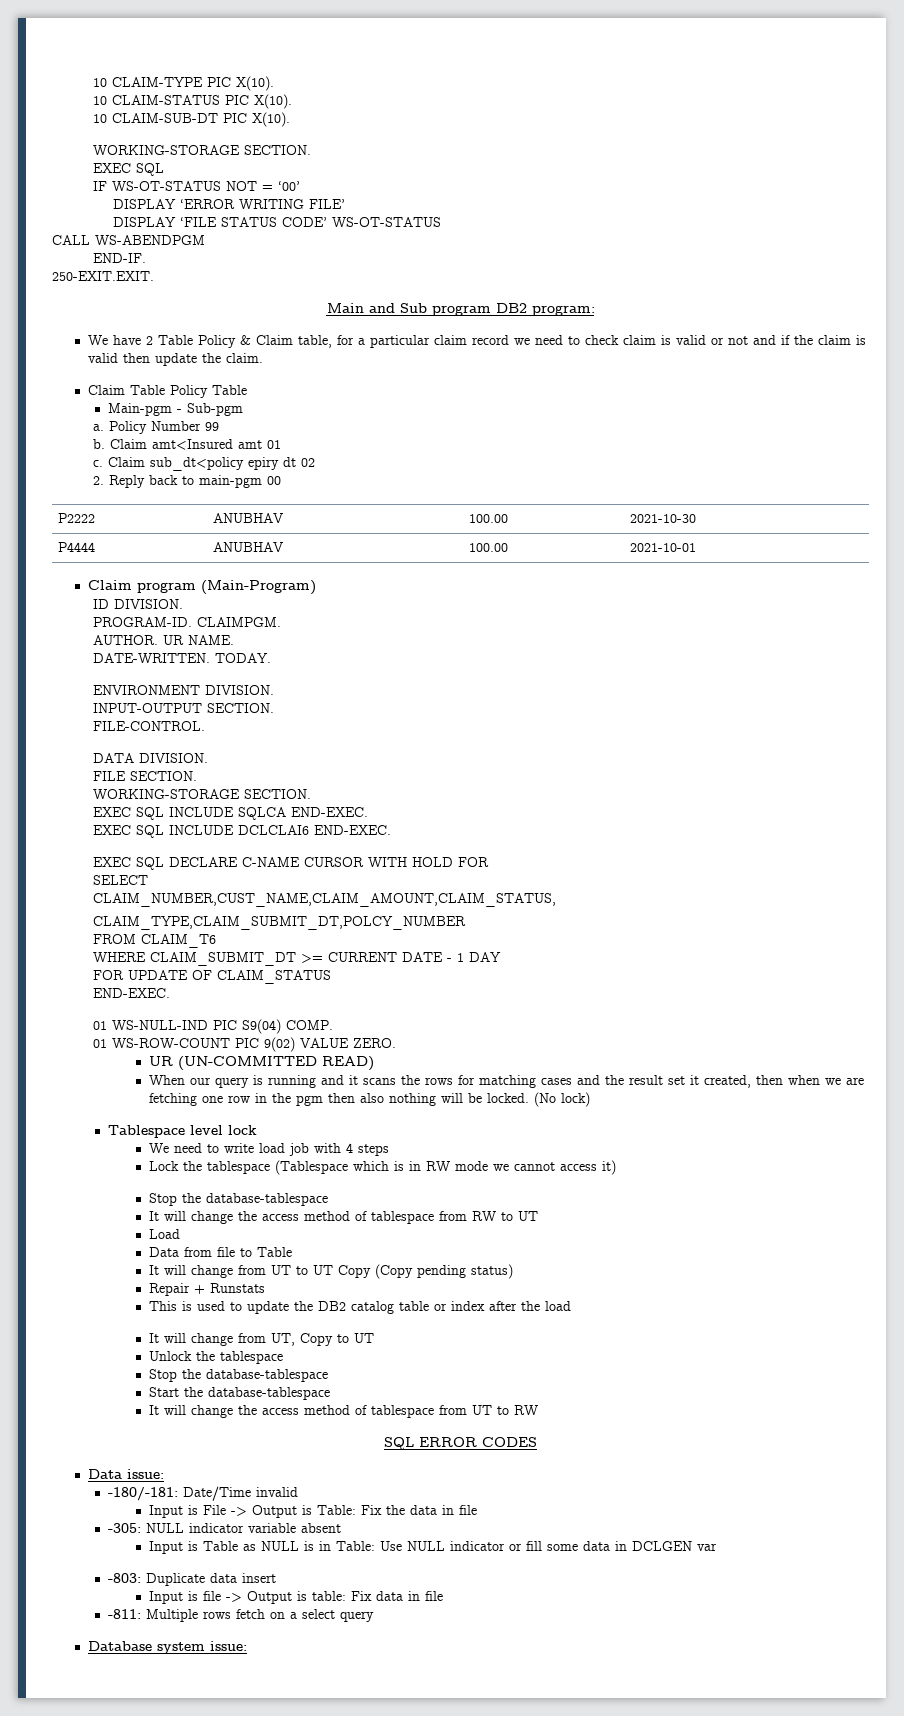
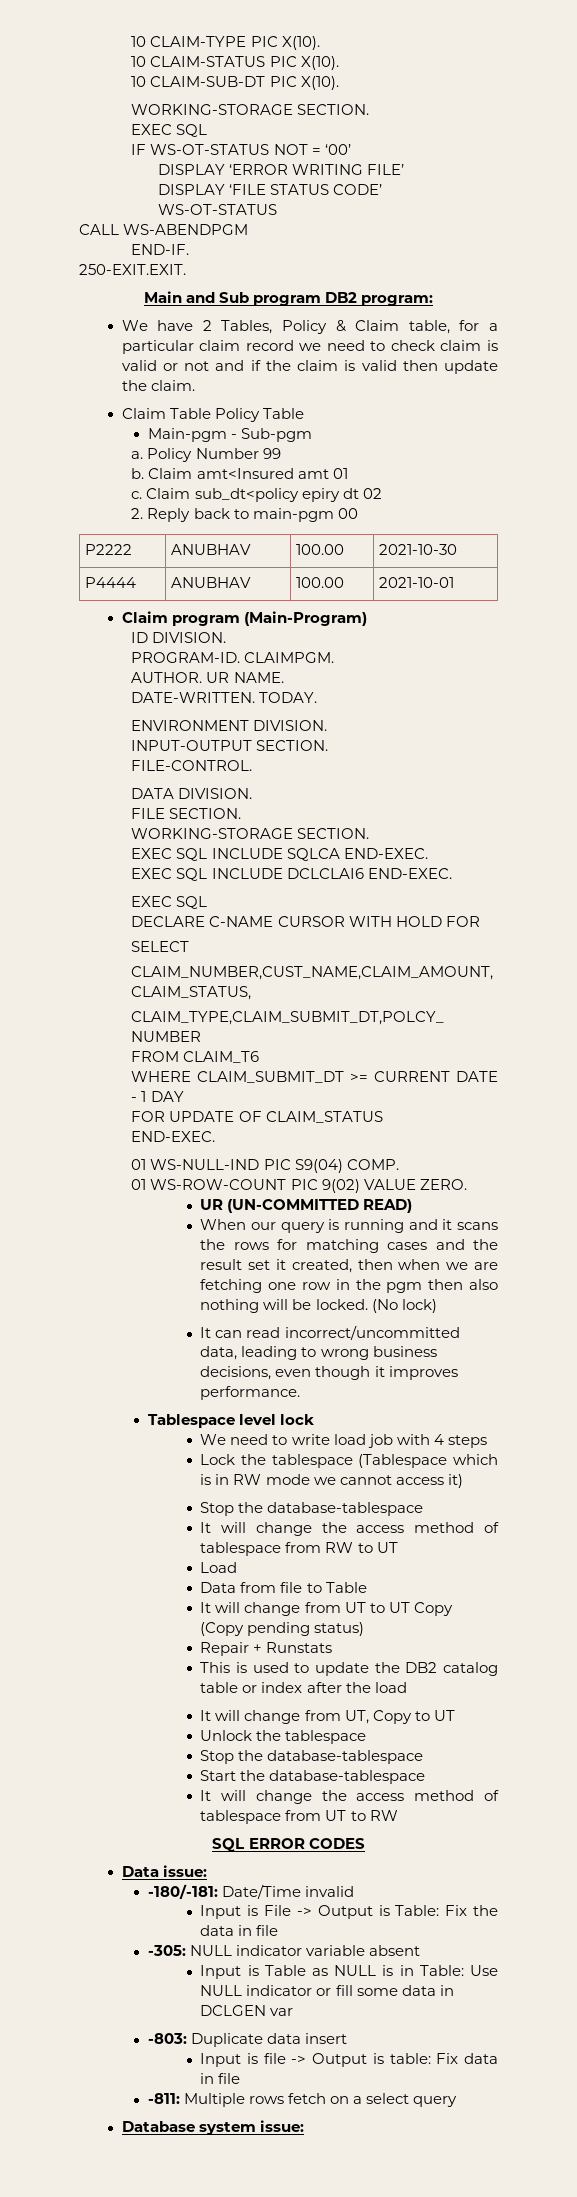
- We have 2 Table Policy & Claim table, for a particular claim record we need to check claim is valid or not and if the claim is valid then update the claim.
+ We have 2 Tables, Policy & Claim table, for a particular claim record we need to check claim is valid or not and if the claim is valid then update the claim.
  EXEC SQL INCLUDE DCLCLAI6 END-EXEC.
- EXEC SQL DECLARE C-NAME CURSOR WITH HOLD FOR
+ EXEC SQL
+ DECLARE C-NAME CURSOR WITH HOLD FOR
+ It can read incorrect/uncommitted data, leading to wrong business decisions, even though it improves performance.

